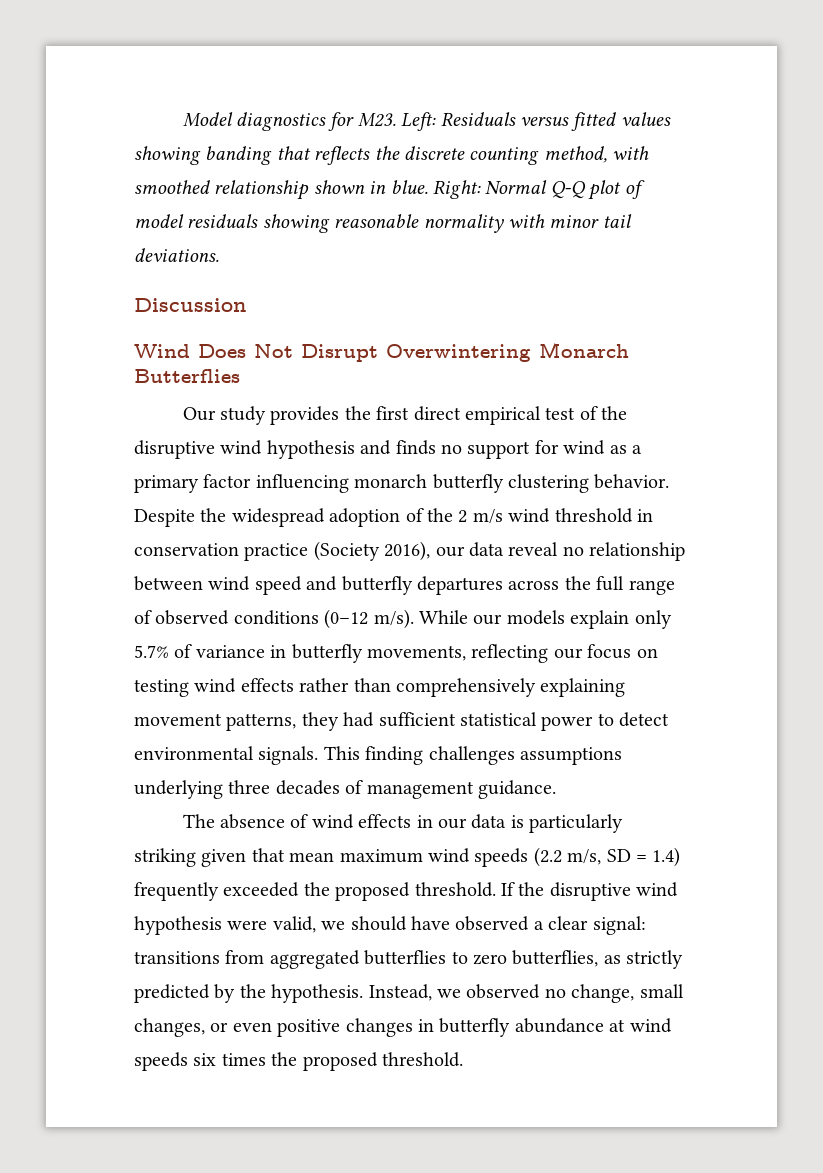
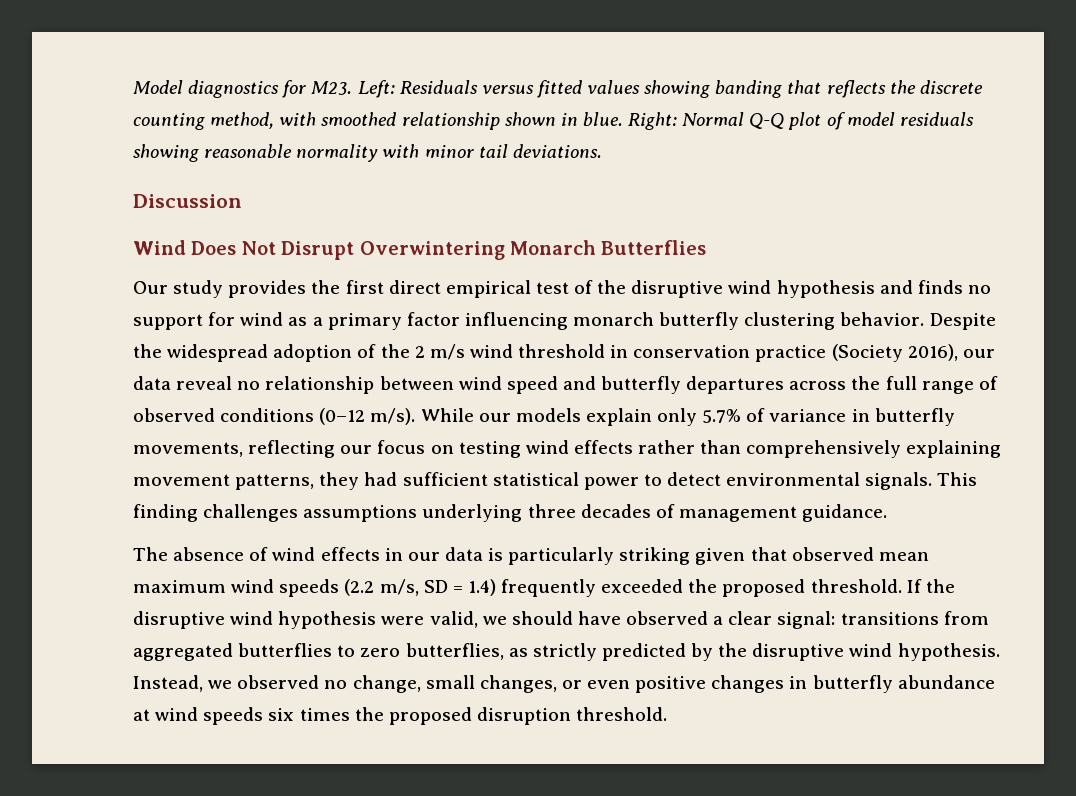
- The absence of wind effects in our data is particularly striking given that mean maximum wind speeds (2.2 m/s, SD = 1.4) frequently exceeded the proposed threshold.
+ The absence of wind effects in our data is particularly striking given that observed mean maximum wind speeds (2.2 m/s, SD = 1.4) frequently exceeded the proposed threshold.
- If the disruptive wind hypothesis were valid, we should have observed a clear signal: transitions from aggregated butterflies to zero butterflies, as strictly predicted by the hypothesis.
+ If the disruptive wind hypothesis were valid, we should have observed a clear signal: transitions from aggregated butterflies to zero butterflies, as strictly predicted by the disruptive wind hypothesis.
- Instead, we observed no change, small changes, or even positive changes in butterfly abundance at wind speeds six times the proposed threshold.
+ Instead, we observed no change, small changes, or even positive changes in butterfly abundance at wind speeds six times the proposed disruption threshold.

